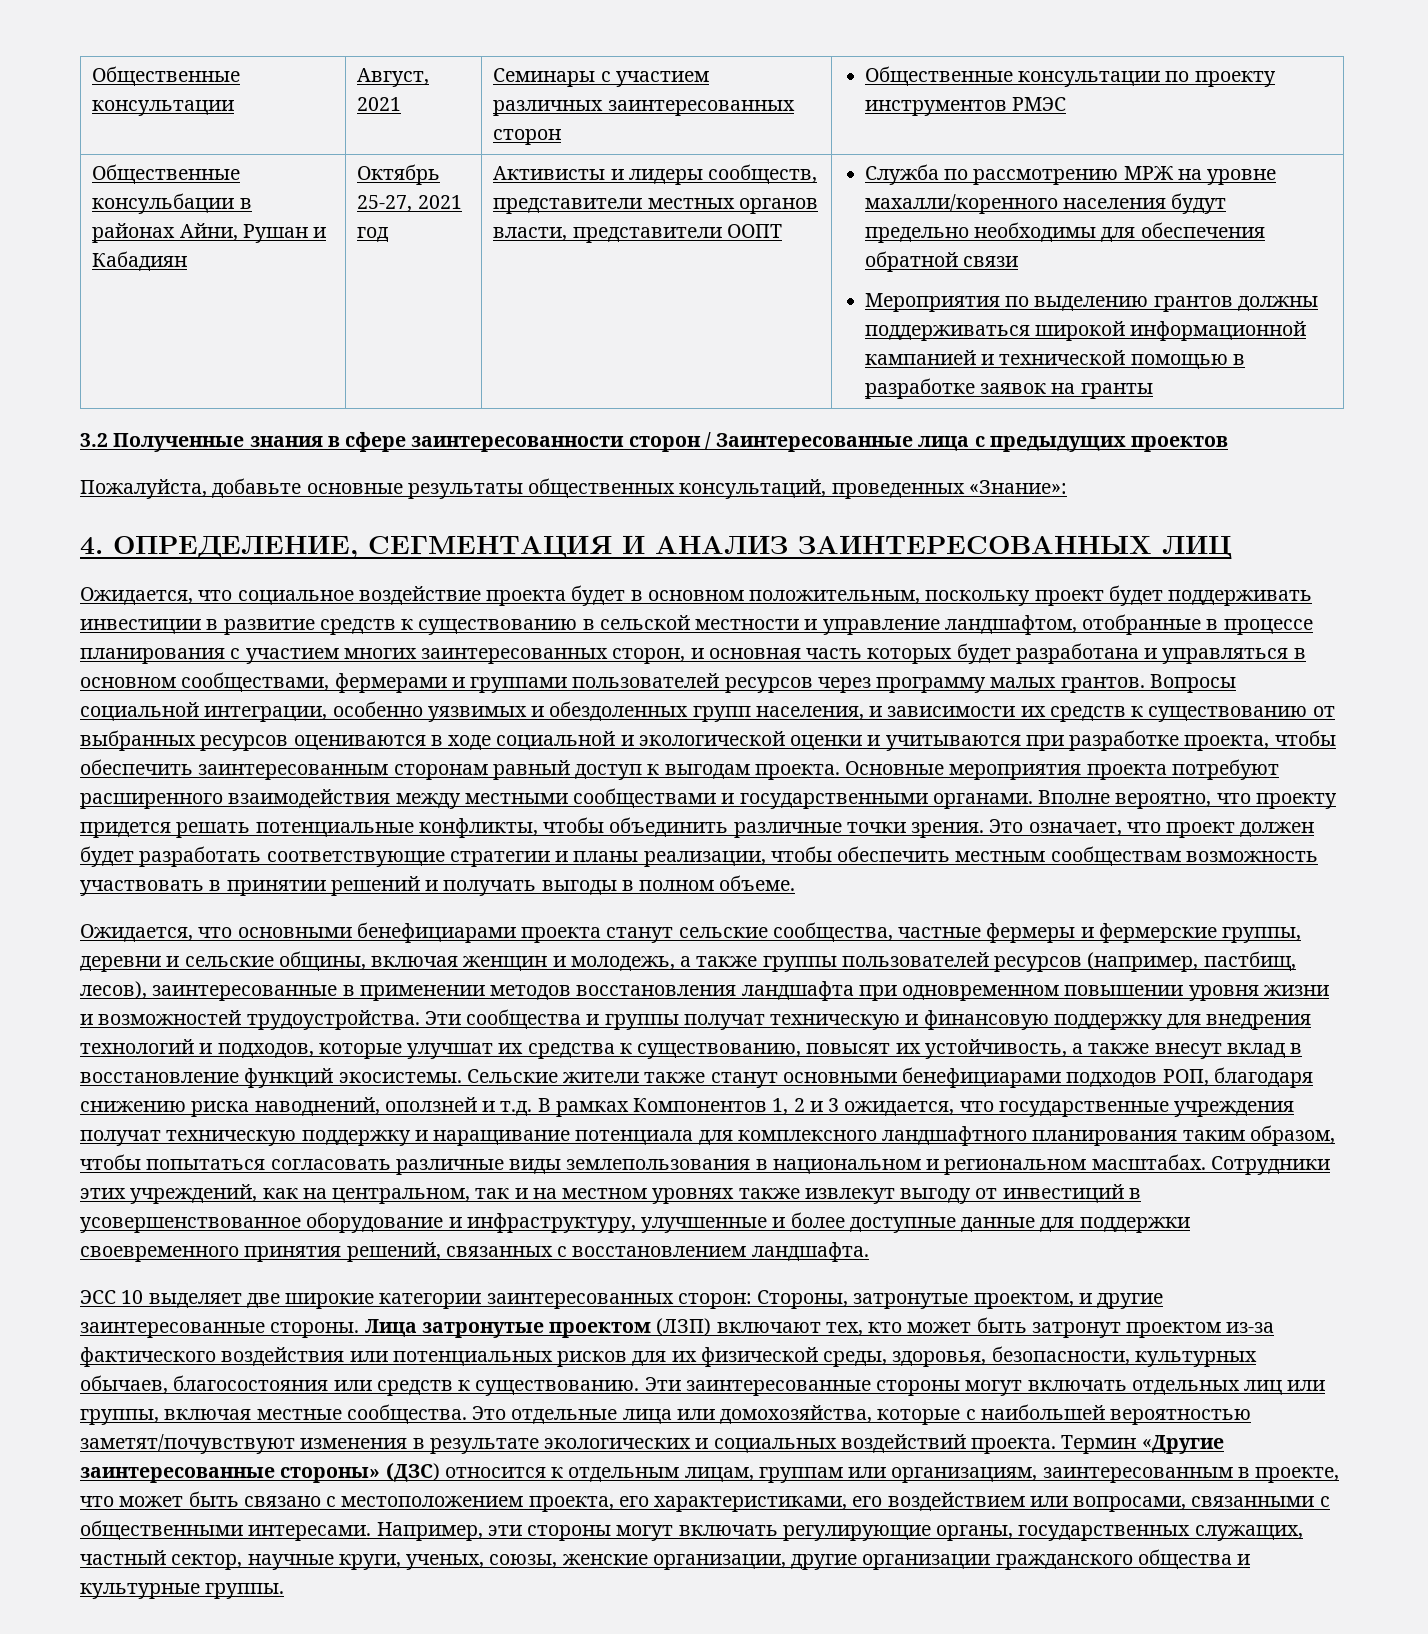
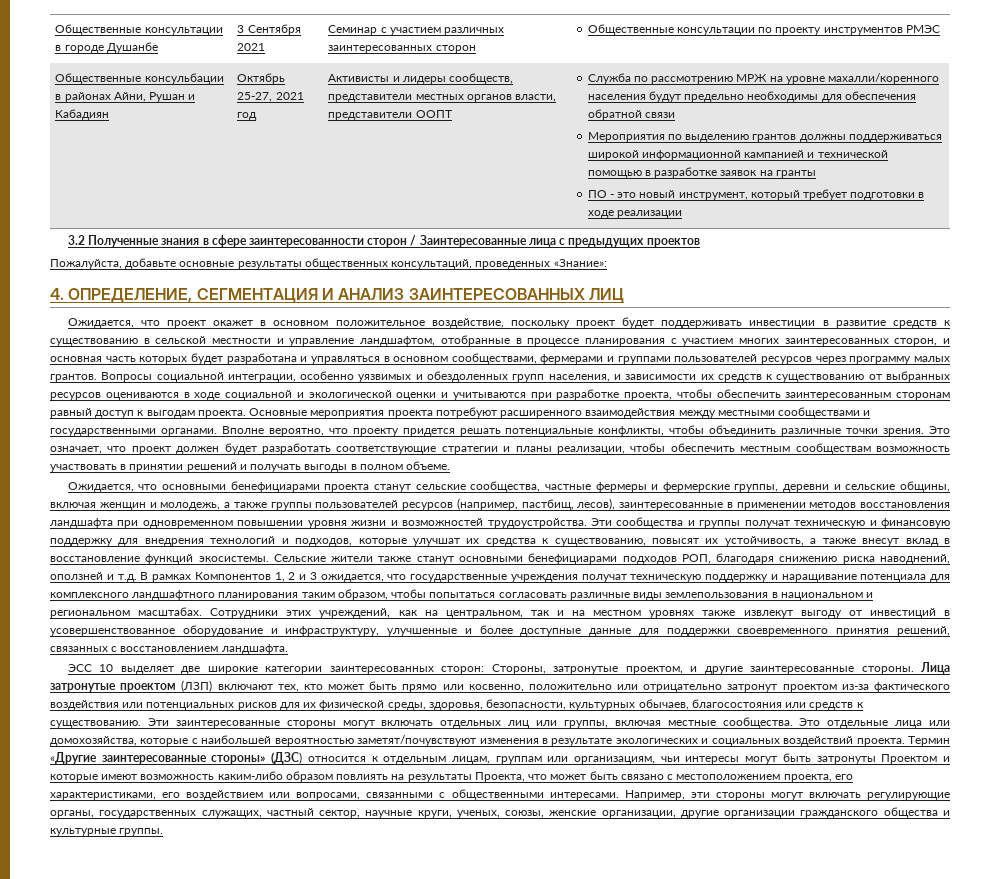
- Общественные консультации | Август, 2021 | Семинары с участием различных заинтересованных сторон | Общественные консультации по проекту инструментов РМЭС
+ Общественные консультации в городе Душанбе | 3 Сентября 2021 | Семинар с участием различных заинтересованных сторон | Общественные консультации по проекту инструментов РМЭС
+ ПО - это новый инструмент, который требует подготовки в ходе реализации
- Ожидается, что социальное воздействие проекта будет в основном положительным, поскольку проект будет поддерживать инвестиции в развитие средств к существованию в сельской местности и управление ландшафтом, отобранные в процессе планирования с участием многих заинтересованных сторон, и основная часть которых будет разработана и управляться в основном сообществами, фермерами и группами пользователей ресурсов через программу малых грантов.
+ Ожидается, что проект окажет в основном положительное воздействие, поскольку проект будет поддерживать инвестиции в развитие средств к существованию в сельской местности и управление ландшафтом, отобранные в процессе планирования с участием многих заинтересованных сторон, и основная часть которых будет разработана и управляться в основном сообществами, фермерами и группами пользователей ресурсов через программу малых грантов.
- Лица затронутые проектом (ЛЗП) включают тех, кто может быть затронут проектом из-за фактического воздействия или потенциальных рисков для их физической среды, здоровья, безопасности, культурных обычаев, благосостояния или средств к существованию.
+ Лица затронутые проектом (ЛЗП) включают тех, кто может быть прямо или косвенно, положительно или отрицательно затронут проектом из-за фактического воздействия или потенциальных рисков для их физической среды, здоровья, безопасности, культурных обычаев, благосостояния или средств к существованию.
- Термин «Другие заинтересованные стороны» (ДЗС) относится к отдельным лицам, группам или организациям, заинтересованным в проекте, что может быть связано с местоположением проекта, его характеристиками, его воздействием или вопросами, связанными с общественными интересами.
+ Термин «Другие заинтересованные стороны» (ДЗС) относится к отдельным лицам, группам или организациям, чьи интересы могут быть затронуты Проектом и которые имеют возможность каким-либо образом повлиять на результаты Проекта, что может быть связано с местоположением проекта, его характеристиками, его воздействием или вопросами, связанными с общественными интересами.

